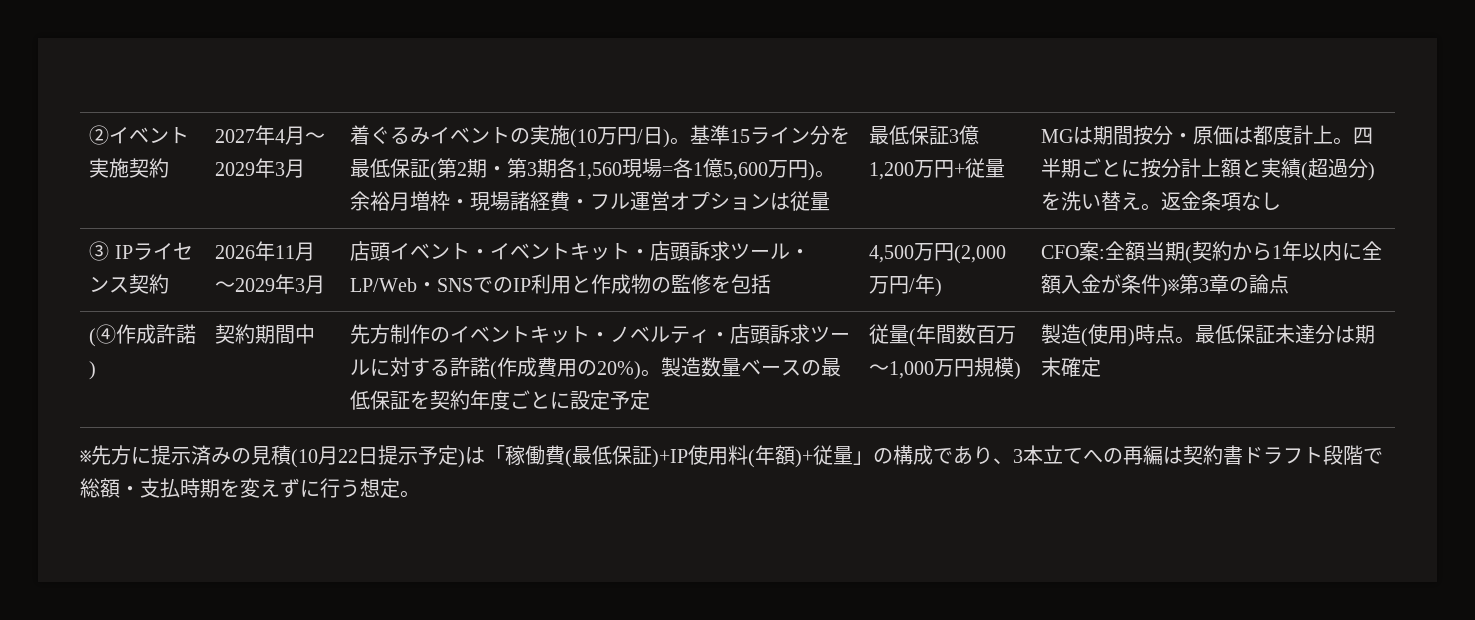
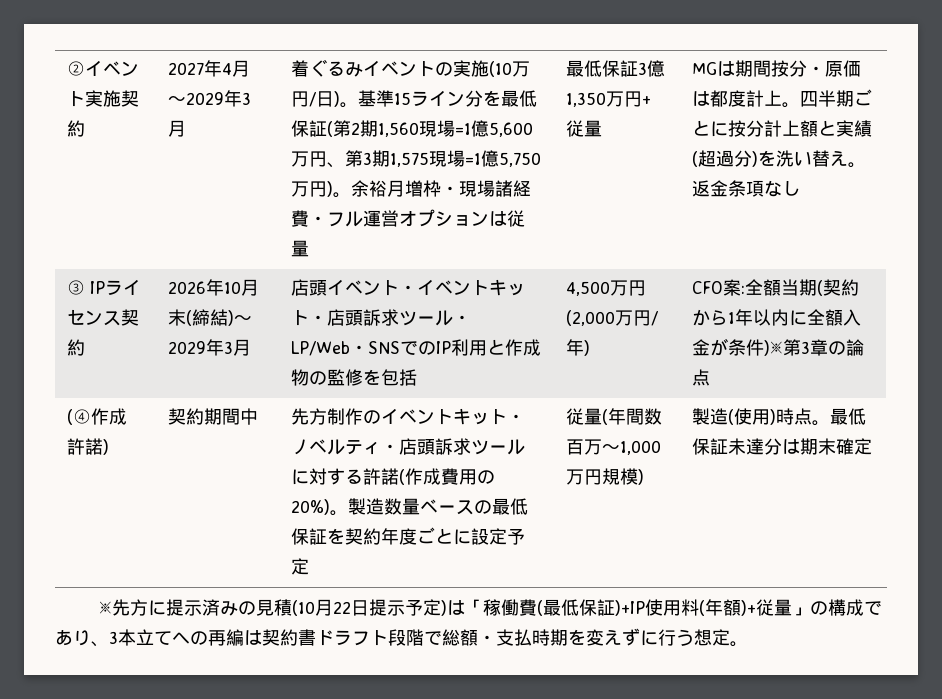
- 基準15ライン分を最低保証(第2期・第3期各1,560現場=各1億5,600万円)。
+ 基準15ライン分を最低保証(第2期1,560現場=1億5,600万円、第3期1,575現場=1億5,750万円)。
- 最低保証3億1,200万円+従量
+ 最低保証3億1,350万円+従量
- 2026年11月〜2029年3月
+ 2026年10月末(締結)〜2029年3月

